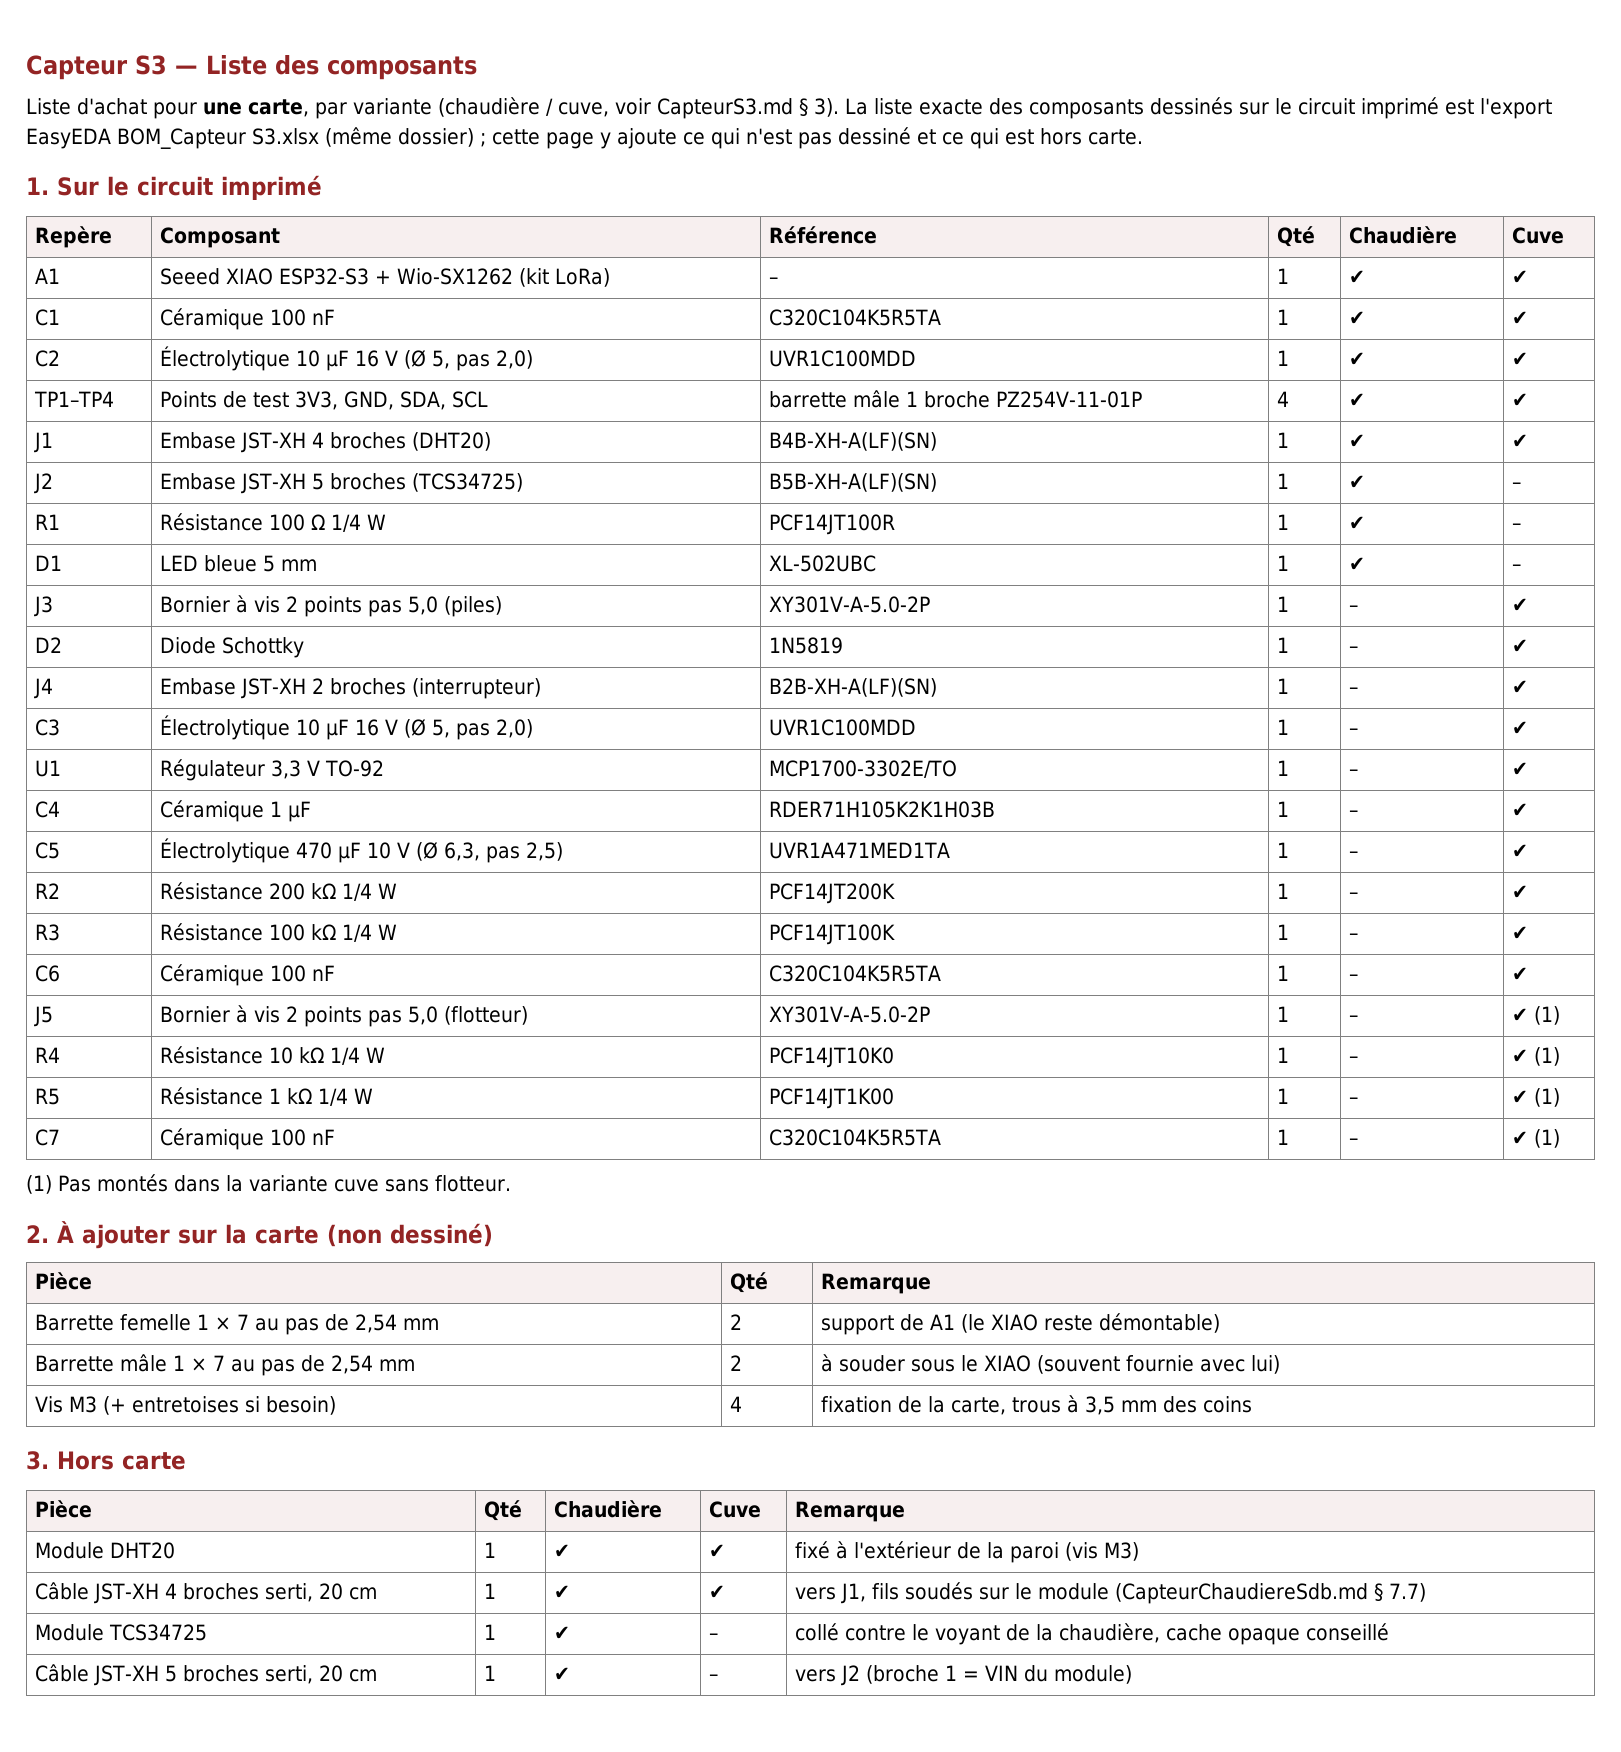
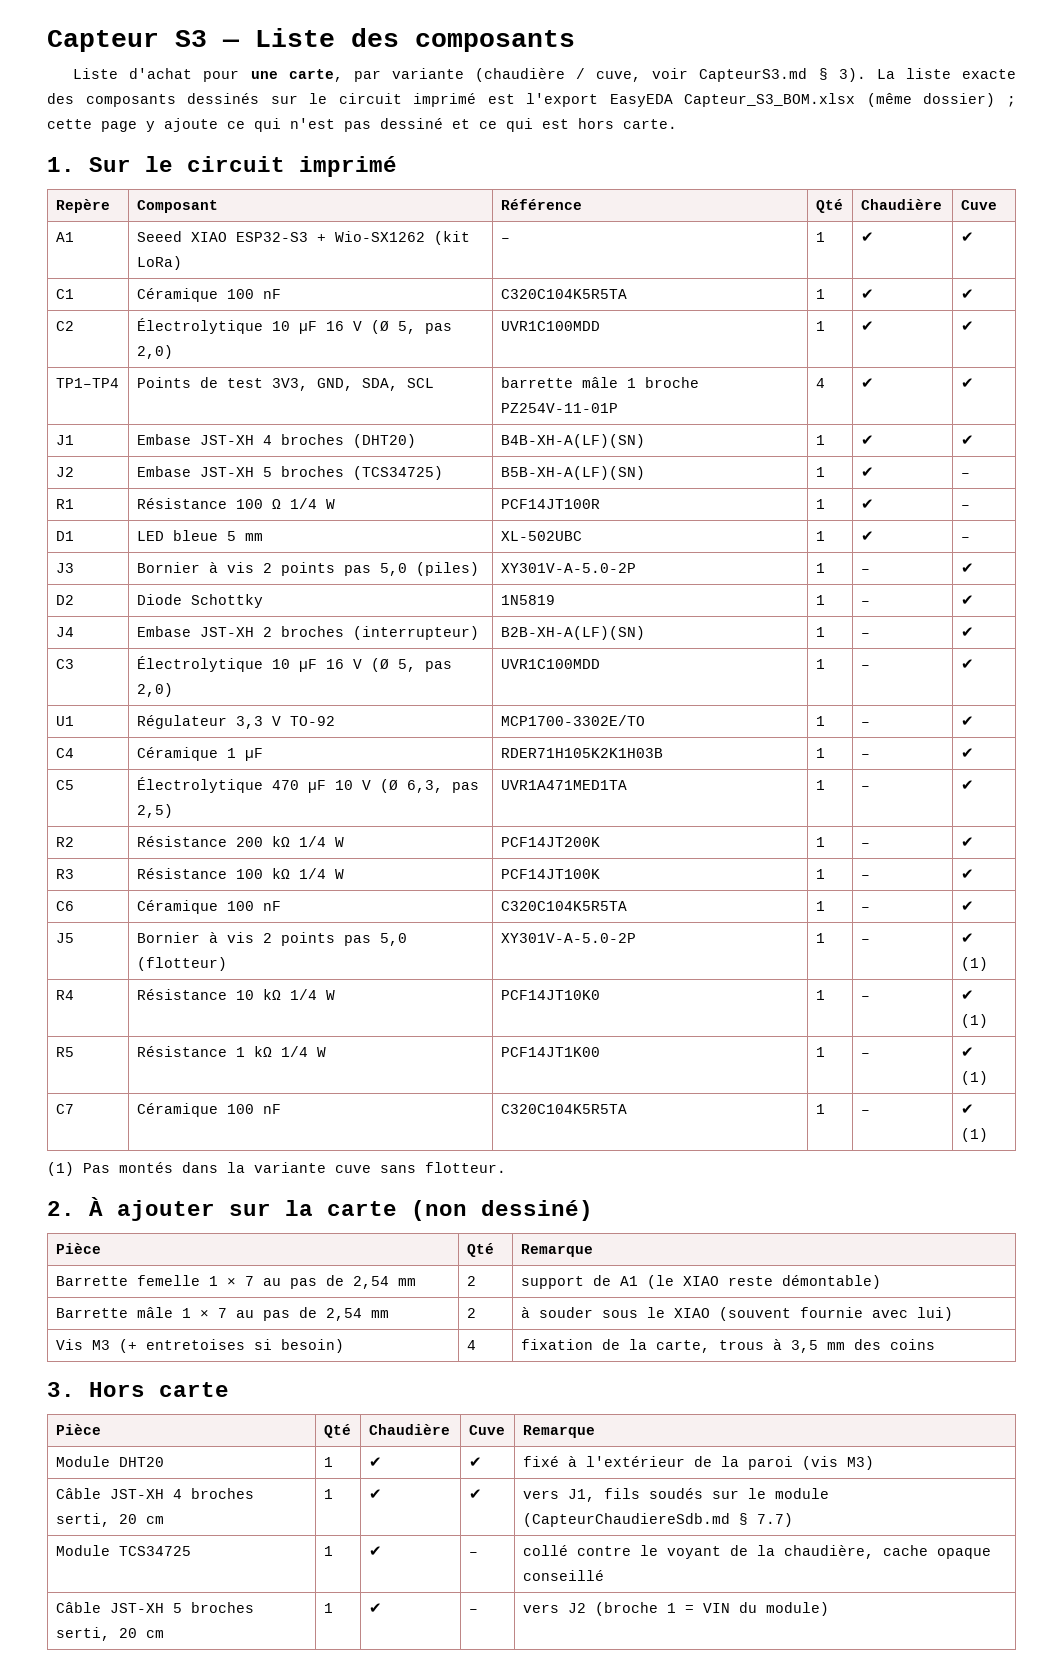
- La liste exacte des composants dessinés sur le circuit imprimé est l'export EasyEDA BOM_Capteur S3.xlsx (même dossier) ; cette page y ajoute ce qui n'est pas dessiné et ce qui est hors carte.
+ La liste exacte des composants dessinés sur le circuit imprimé est l'export EasyEDA Capteur_S3_BOM.xlsx (même dossier) ; cette page y ajoute ce qui n'est pas dessiné et ce qui est hors carte.

